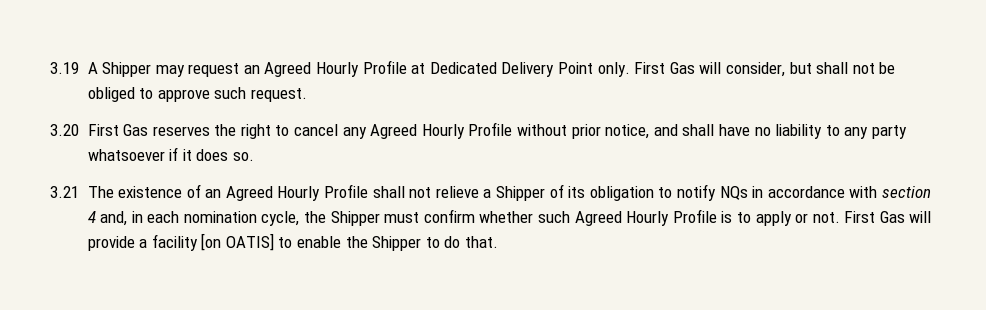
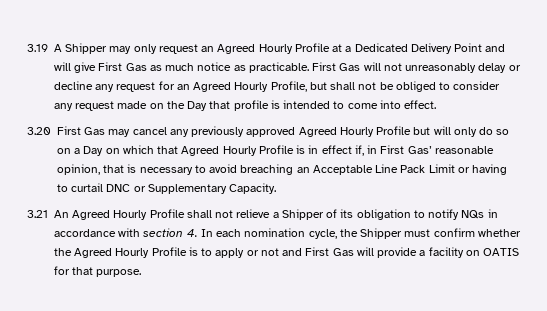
- 3.19 A Shipper may request an Agreed Hourly Profile at Dedicated Delivery Point only. First Gas will consider, but shall not be obliged to approve such request.
- 3.20 First Gas reserves the right to cancel any Agreed Hourly Profile without prior notice, and shall have no liability to any party whatsoever if it does so.
- 3.21 The existence of an Agreed Hourly Profile shall not relieve a Shipper of its obligation to notify NQs in accordance with section 4 and, in each nomination cycle, the Shipper must confirm whether such Agreed Hourly Profile is to apply or not. First Gas will provide a facility [on OATIS] to enable the Shipper to do that.
+ 3.19 A Shipper may only request an Agreed Hourly Profile at a Dedicated Delivery Point and will give First Gas as much notice as practicable. First Gas will not unreasonably delay or decline any request for an Agreed Hourly Profile, but shall not be obliged to consider any request made on the Day that profile is intended to come into effect.
+ 3.20 First Gas may cancel any previously approved Agreed Hourly Profile but will only do so on a Day on which that Agreed Hourly Profile is in effect if, in First Gas’ reasonable opinion, that is necessary to avoid breaching an Acceptable Line Pack Limit or having to curtail DNC or Supplementary Capacity.
+ 3.21 An Agreed Hourly Profile shall not relieve a Shipper of its obligation to notify NQs in accordance with section 4. In each nomination cycle, the Shipper must confirm whether the Agreed Hourly Profile is to apply or not and First Gas will provide a facility on OATIS for that purpose.

